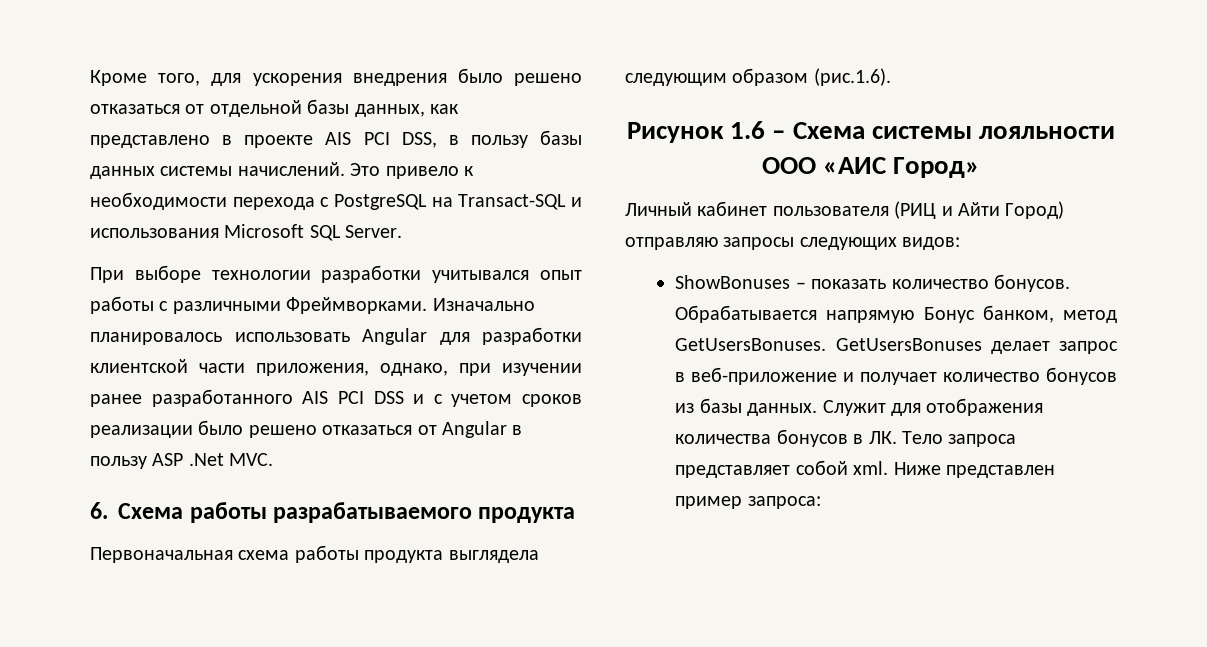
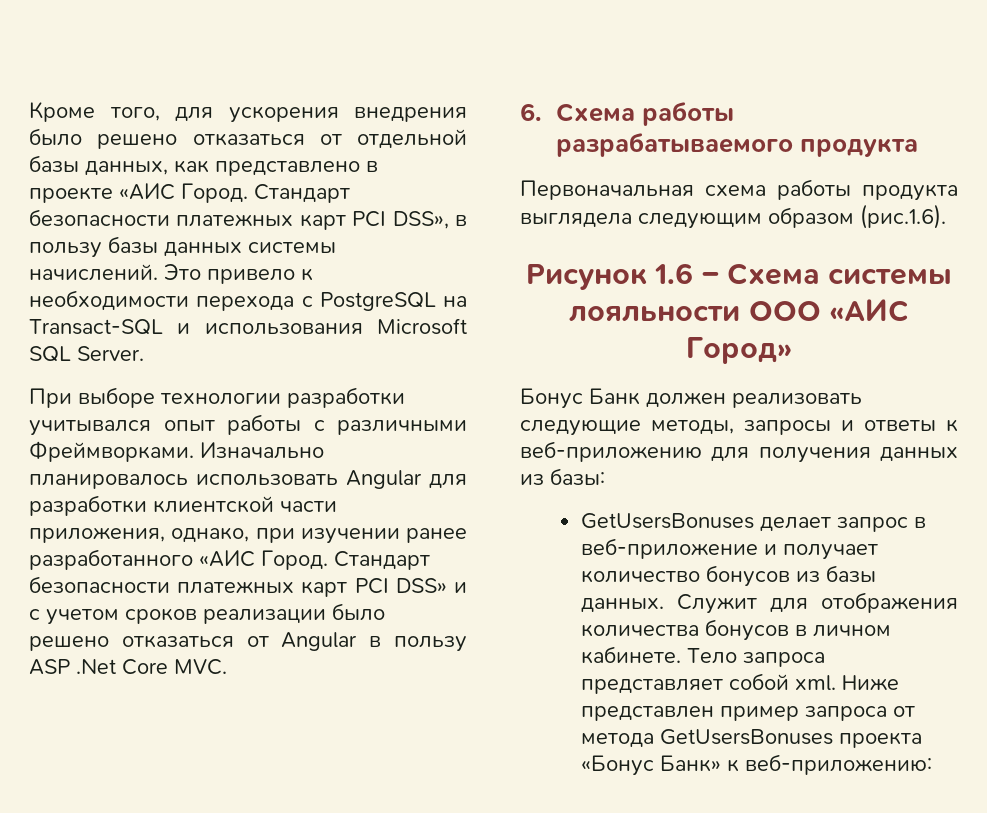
- Кроме того, для ускорения внедрения было решено отказаться от отдельной базы данных, как представлено в проекте AIS PCI DSS, в пользу базы данных системы начислений.
+ Кроме того, для ускорения внедрения было решено отказаться от отдельной базы данных, как представлено в проекте «АИС Город. Стандарт безопасности платежных карт PCI DSS», в пользу базы данных системы начислений.
- Изначально планировалось использовать Angular для разработки клиентской части приложения, однако, при изучении ранее разработанного AIS PCI DSS и с учетом сроков реализации было решено отказаться от Angular в пользу ASP .Net MVC.
+ Изначально планировалось использовать Angular для разработки клиентской части приложения, однако, при изучении ранее разработанного «АИС Город. Стандарт безопасности платежных карт PCI DSS» и с учетом сроков реализации было решено отказаться от Angular в пользу ASP .Net Core MVC.
- Личный кабинет пользователя (РИЦ и Айти Город) отправляю запросы следующих видов:
- ShowBonuses – показать количество бонусов. Обрабатывается напрямую Бонус банком, метод GetUsersBonuses. GetUsersBonuses делает запрос в веб-приложение и получает количество бонусов из базы данных.
+ Бонус Банк должен реализовать следующие методы, запросы и ответы к веб-приложению для получения данных из базы:
+ GetUsersBonuses делает запрос в веб-приложение и получает количество бонусов из базы данных.
- Служит для отображения количества бонусов в ЛК. Тело запроса представляет собой xml.
+ Служит для отображения количества бонусов в личном кабинете. Тело запроса представляет собой xml.
- Ниже представлен пример запроса:
+ Ниже представлен пример запроса от метода GetUsersBonuses проекта «Бонус Банк» к веб-приложению:

